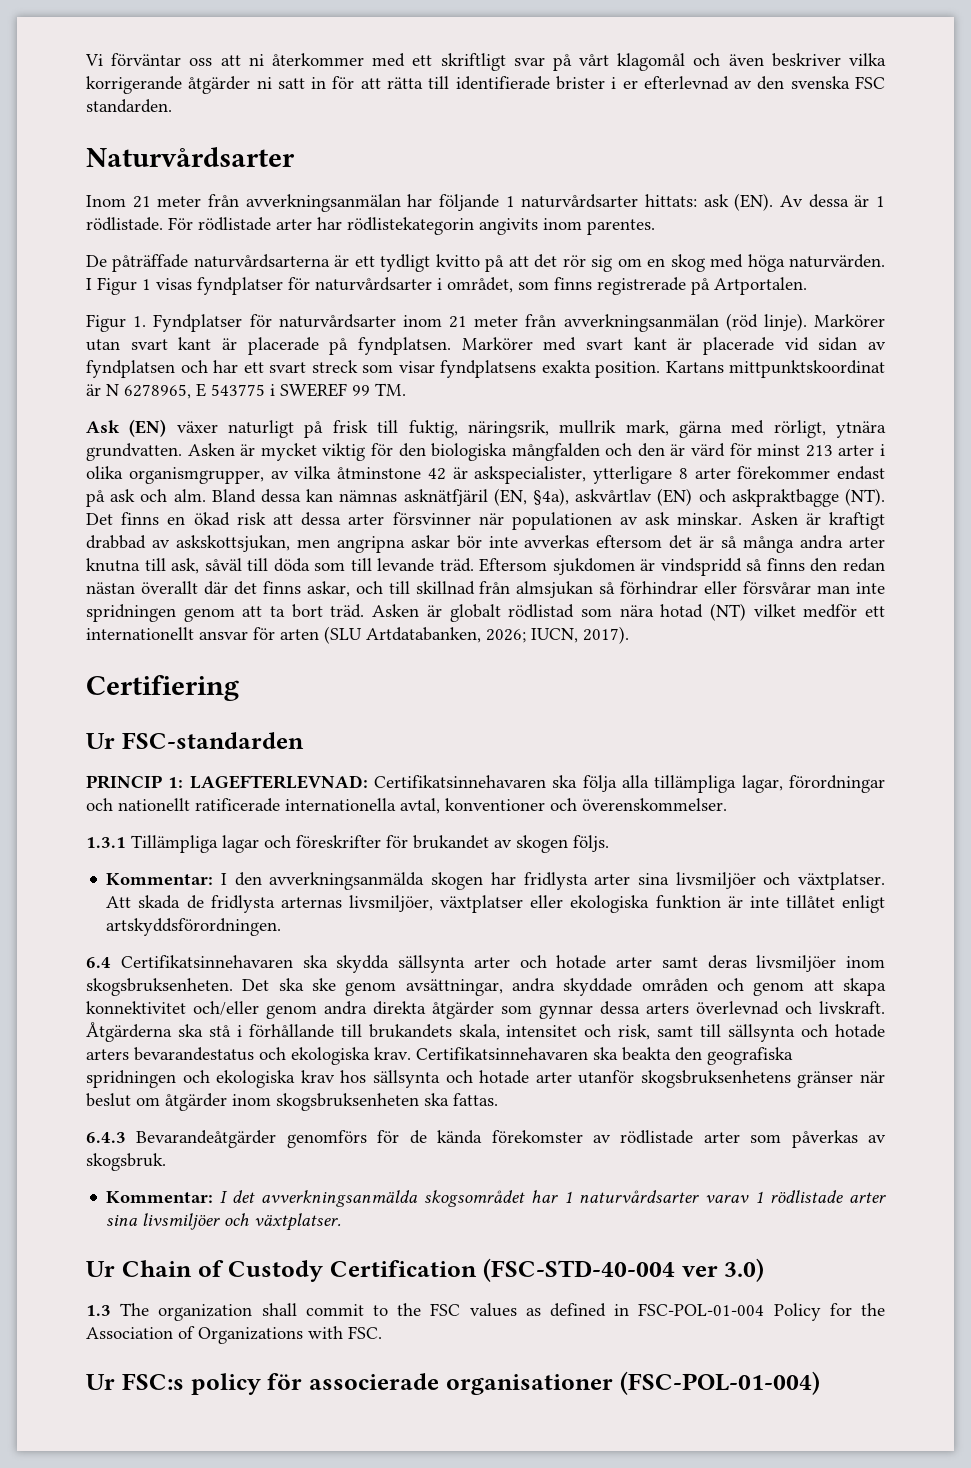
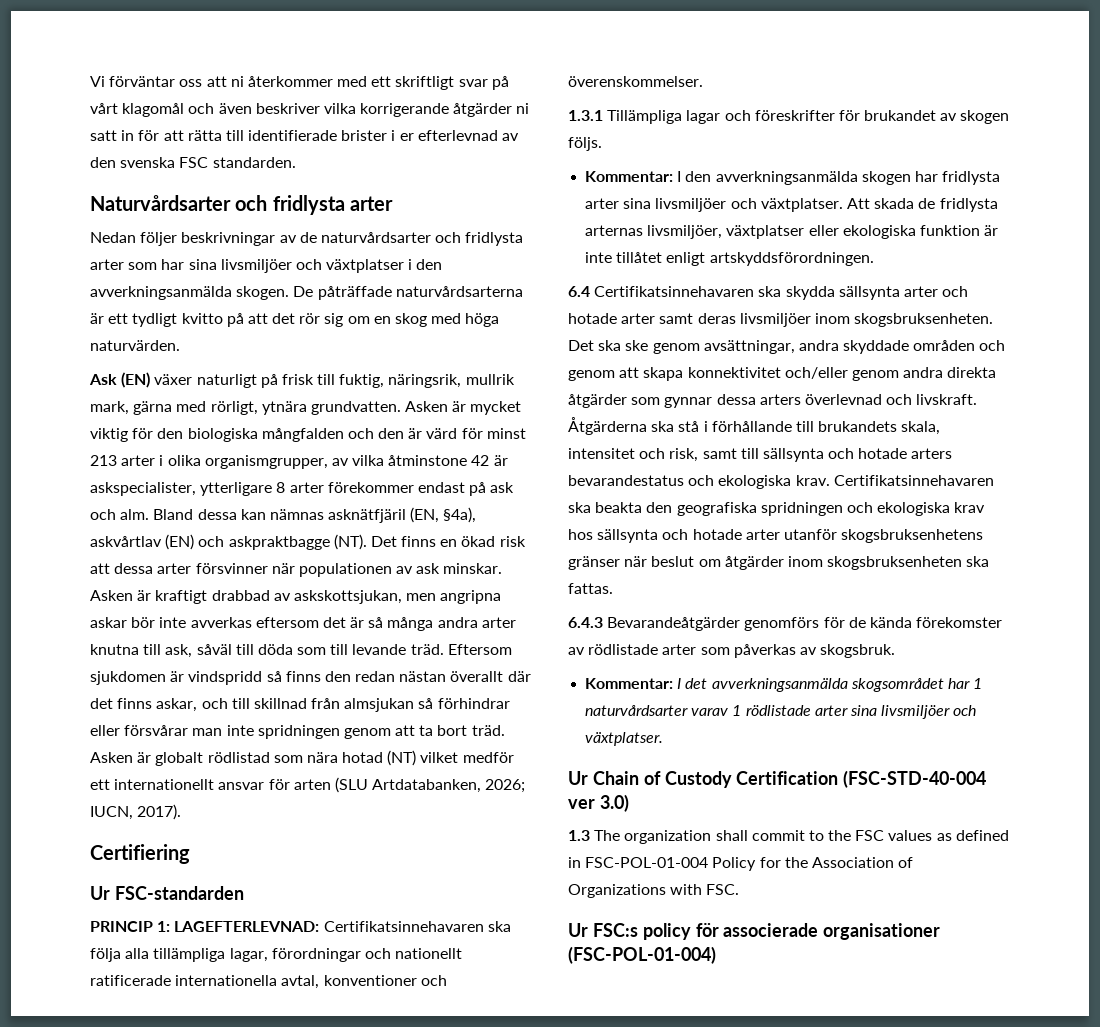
- Naturvårdsarter
- Inom 21 meter från avverkningsanmälan har följande 1 naturvårdsarter hittats: ask (EN). Av dessa är 1 rödlistade. För rödlistade arter har rödlistekategorin angivits inom parentes.
- De påträffade naturvårdsarterna är ett tydligt kvitto på att det rör sig om en skog med höga naturvärden. I Figur 1 visas fyndplatser för naturvårdsarter i området, som finns registrerade på Artportalen.
- Figur 1. Fyndplatser för naturvårdsarter inom 21 meter från avverkningsanmälan (röd linje). Markörer utan svart kant är placerade på fyndplatsen. Markörer med svart kant är placerade vid sidan av fyndplatsen och har ett svart streck som visar fyndplatsens exakta position. Kartans mittpunktskoordinat är N 6278965, E 543775 i SWEREF 99 TM.
+ Naturvårdsarter och fridlysta arter
+ Nedan följer beskrivningar av de naturvårdsarter och fridlysta arter som har sina livsmiljöer och växtplatser i den avverkningsanmälda skogen. De påträffade naturvårdsarterna är ett tydligt kvitto på att det rör sig om en skog med höga naturvärden.

